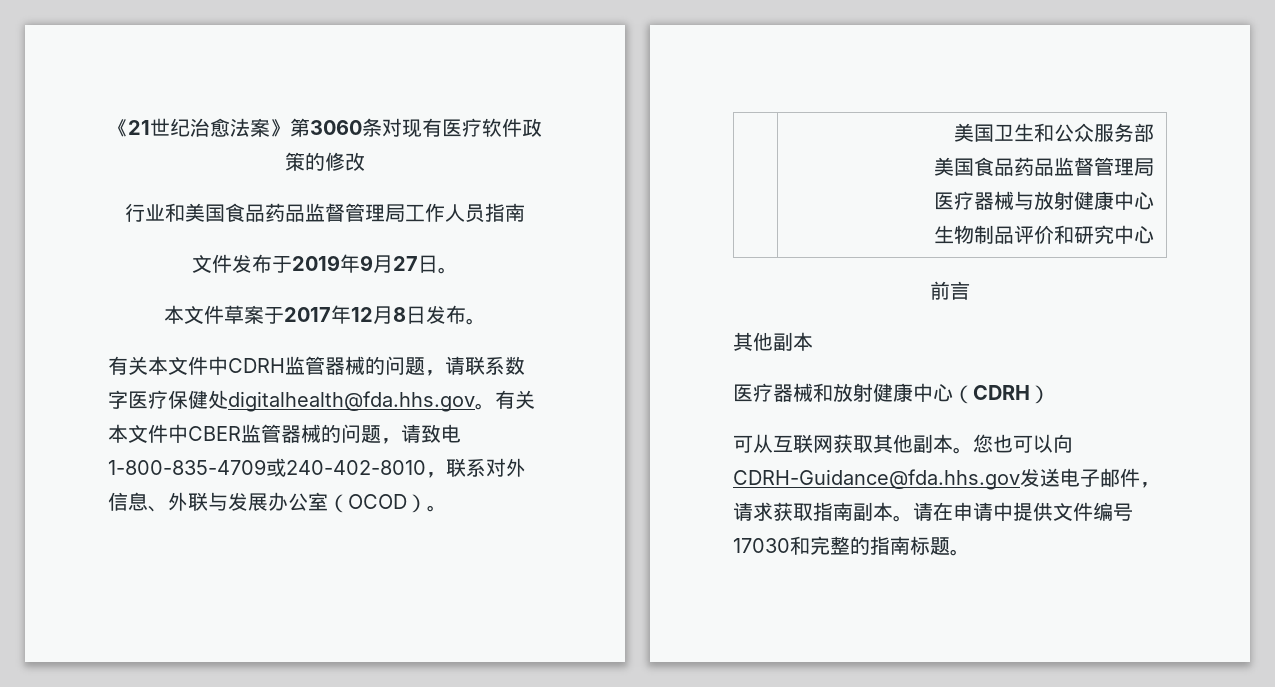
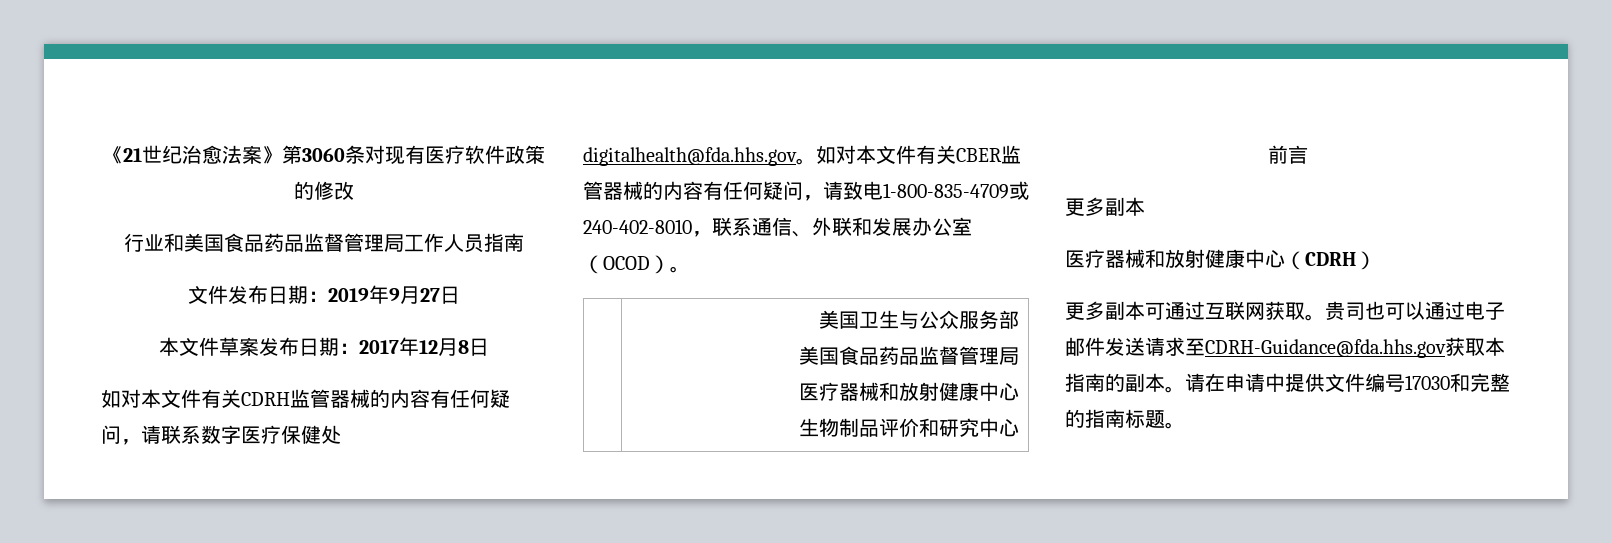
- 文件发布于2019年9月27日。
+ 文件发布日期：2019年9月27日
- 本文件草案于2017年12月8日发布。
- 有关本文件中CDRH监管器械的问题，请联系数字医疗保健处digitalhealth@fda.hhs.gov。
+ 本文件草案发布日期：2017年12月8日
+ 如对本文件有关CDRH监管器械的内容有任何疑问，请联系数字医疗保健处digitalhealth@fda.hhs.gov。
- 有关本文件中CBER监管器械的问题，请致电1-800-835-4709或240-402-8010，联系对外信息、外联与发展办公室（OCOD）。
+ 如对本文件有关CBER监管器械的内容有任何疑问，请致电1-800-835-4709或240-402-8010，联系通信、外联和发展办公室（OCOD）。
- | 美国卫生和公众服务部
+ | 美国卫生与公众服务部
  美国食品药品监督管理局
- 医疗器械与放射健康中心
+ 医疗器械和放射健康中心
  前言
- 其他副本
+ 更多副本
- 可从互联网获取其他副本。您也可以向CDRH-Guidance@fda.hhs.gov发送电子邮件，请求获取指南副本。
+ 更多副本可通过互联网获取。贵司也可以通过电子邮件发送请求至CDRH-Guidance@fda.hhs.gov获取本指南的副本。

